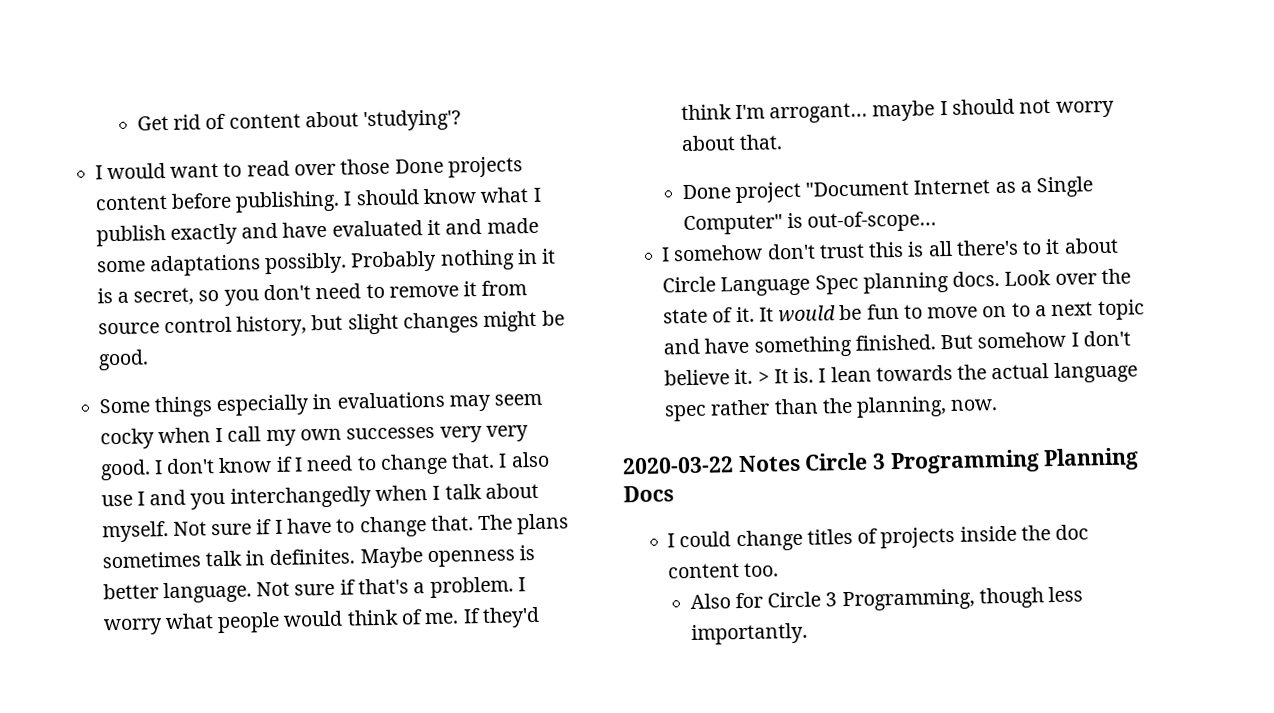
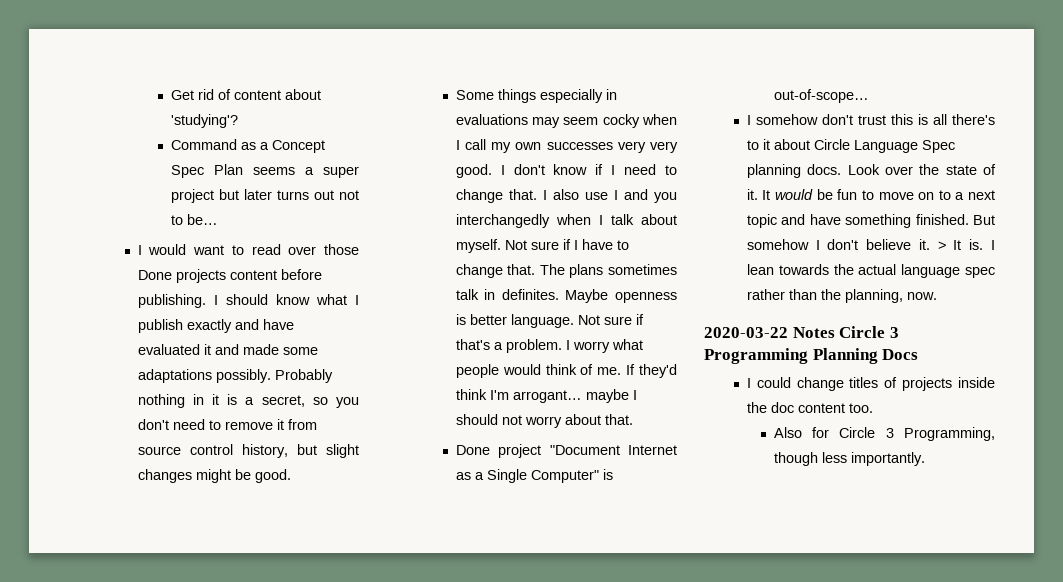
+ Command as a Concept Spec Plan seems a super project but later turns out not to be…

